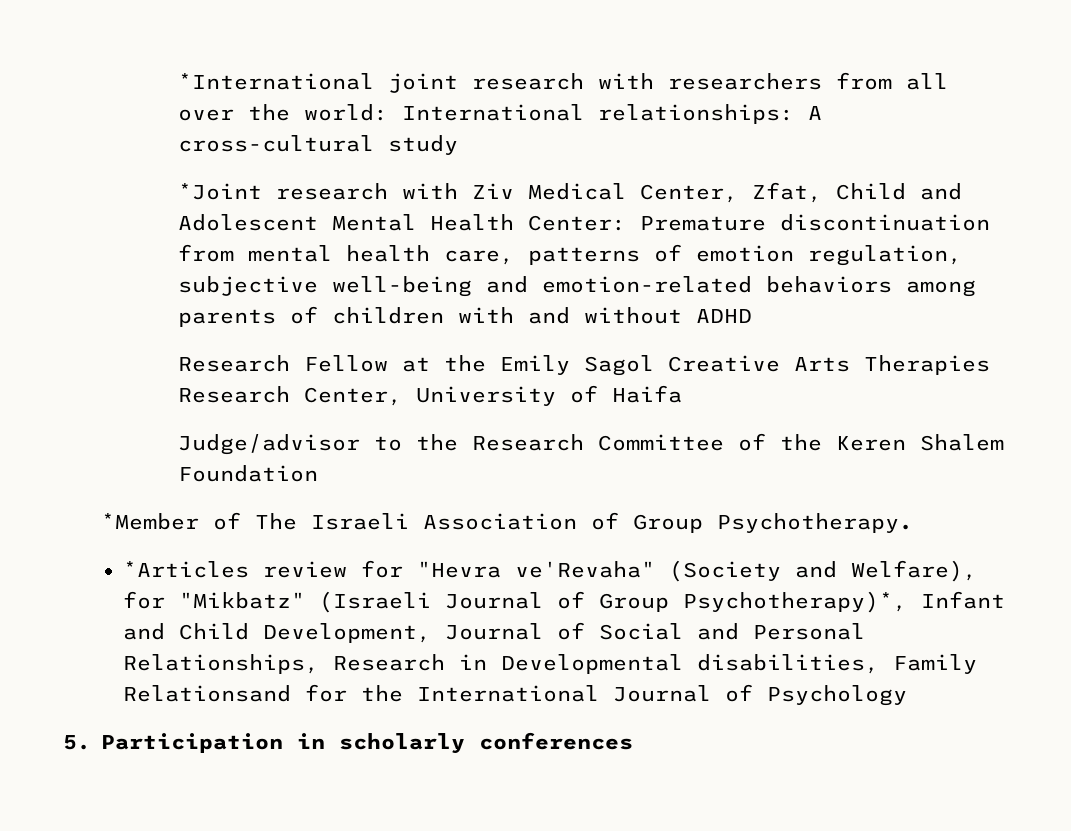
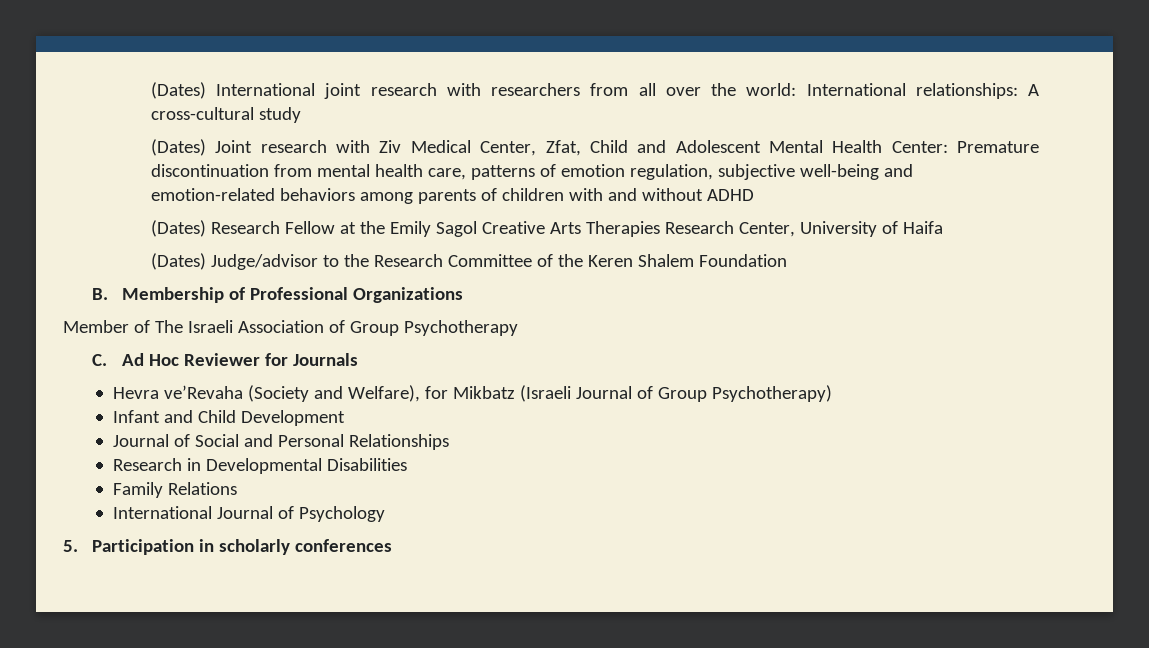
- *International joint research with researchers from all over the world: International relationships: A cross-cultural study
+ (Dates) International joint research with researchers from all over the world: International relationships: A cross-cultural study
- *Joint research with Ziv Medical Center, Zfat, Child and Adolescent Mental Health Center: Premature discontinuation from mental health care, patterns of emotion regulation, subjective well-being and emotion-related behaviors among parents of children with and without ADHD
+ (Dates) Joint research with Ziv Medical Center, Zfat, Child and Adolescent Mental Health Center: Premature discontinuation from mental health care, patterns of emotion regulation, subjective well-being and emotion-related behaviors among parents of children with and without ADHD
- Research Fellow at the Emily Sagol Creative Arts Therapies Research Center, University of Haifa
+ (Dates) Research Fellow at the Emily Sagol Creative Arts Therapies Research Center, University of Haifa
- Judge/advisor to the Research Committee of the Keren Shalem Foundation
+ (Dates) Judge/advisor to the Research Committee of the Keren Shalem Foundation
- *Member of The Israeli Association of Group Psychotherapy.
- *Articles review for "Hevra ve'Revaha" (Society and Welfare), for "Mikbatz" (Israeli Journal of Group Psychotherapy)*, Infant and Child Development, Journal of Social and Personal Relationships, Research in Developmental disabilities, Family Relationsand for the International Journal of Psychology
+ B. Membership of Professional Organizations
+ Member of The Israeli Association of Group Psychotherapy
+ C. Ad Hoc Reviewer for Journals
+ Hevra ve’Revaha (Society and Welfare), for Mikbatz (Israeli Journal of Group Psychotherapy)
+ Infant and Child Development
+ Journal of Social and Personal Relationships
+ Research in Developmental Disabilities
+ Family Relations
+ International Journal of Psychology

